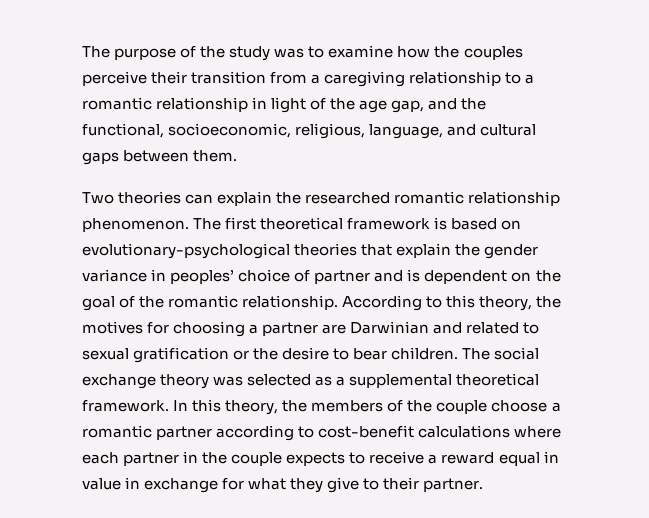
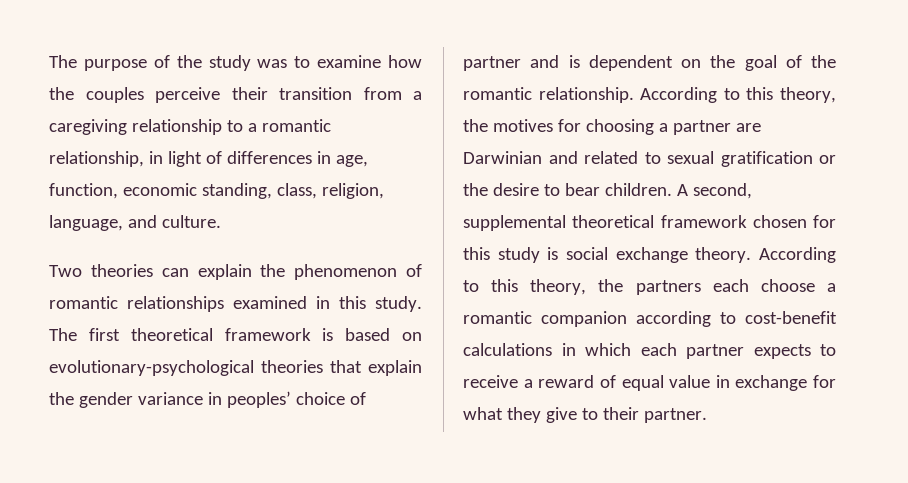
- The purpose of the study was to examine how the couples perceive their transition from a caregiving relationship to a romantic relationship in light of the age gap, and the functional, socioeconomic, religious, language, and cultural gaps between them.
+ The purpose of the study was to examine how the couples perceive their transition from a caregiving relationship to a romantic relationship, in light of differences in age, function, economic standing, class, religion, language, and culture.
- Two theories can explain the researched romantic relationship phenomenon.
+ Two theories can explain the phenomenon of romantic relationships examined in this study.
- The social exchange theory was selected as a supplemental theoretical framework. In this theory, the members of the couple choose a romantic partner according to cost-benefit calculations where each partner in the couple expects to receive a reward equal in value in exchange for what they give to their partner.
+ A second, supplemental theoretical framework chosen for this study is social exchange theory. According to this theory, the partners each choose a romantic companion according to cost-benefit calculations in which each partner expects to receive a reward of equal value in exchange for what they give to their partner.

